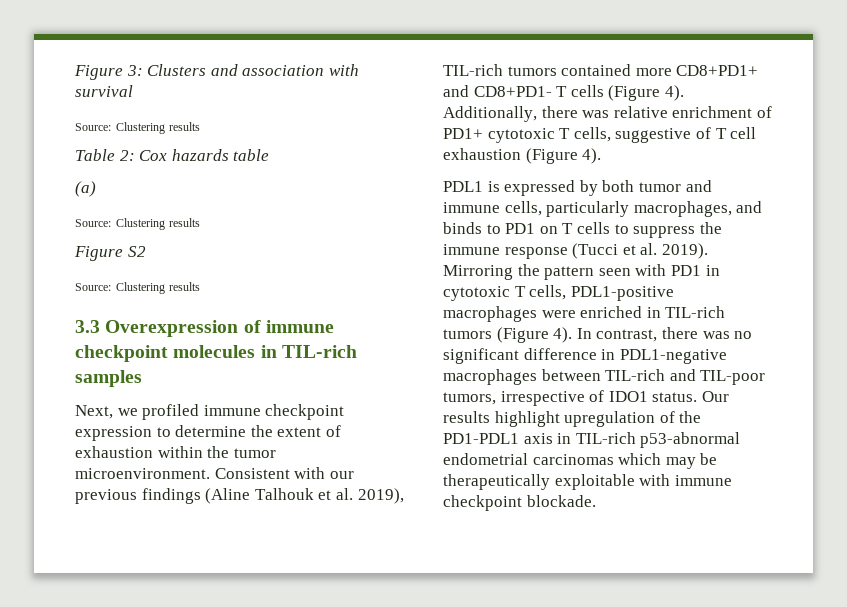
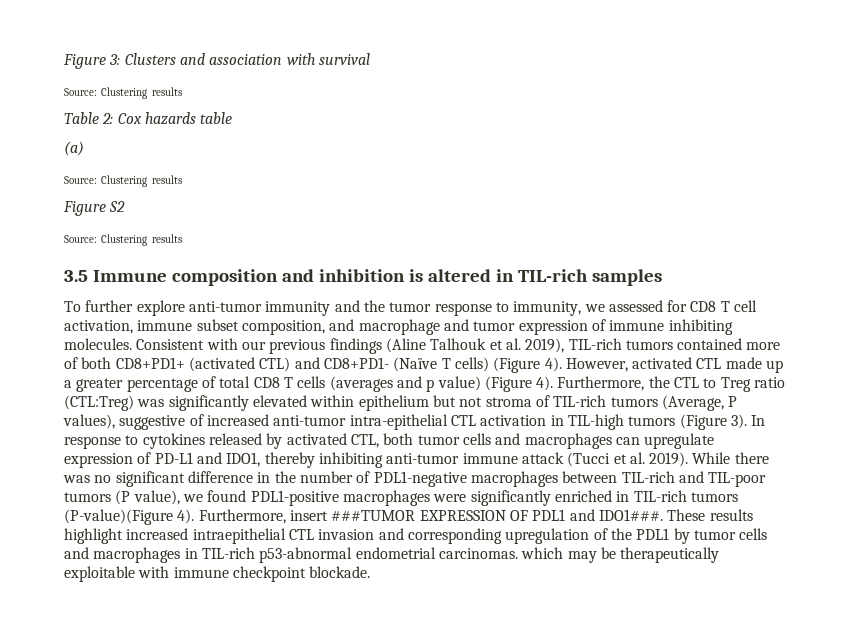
- 3.3 Overexpression of immune checkpoint molecules in TIL-rich samples
- Next, we profiled immune checkpoint expression to determine the extent of exhaustion within the tumor microenvironment.
+ 3.5 Immune composition and inhibition is altered in TIL-rich samples
+ To further explore anti-tumor immunity and the tumor response to immunity, we assessed for CD8 T cell activation, immune subset composition, and macrophage and tumor expression of immune inhibiting molecules.
- Consistent with our previous findings (Aline Talhouk et al. 2019), TIL-rich tumors contained more CD8+PD1+ and CD8+PD1- T cells (Figure 4). Additionally, there was relative enrichment of PD1+ cytotoxic T cells, suggestive of T cell exhaustion (Figure 4).
- PDL1 is expressed by both tumor and immune cells, particularly macrophages, and binds to PD1 on T cells to suppress the immune response (Tucci et al. 2019). Mirroring the pattern seen with PD1 in cytotoxic T cells, PDL1-positive macrophages were enriched in TIL-rich tumors (Figure 4). In contrast, there was no significant difference in PDL1-negative macrophages between TIL-rich and TIL-poor tumors, irrespective of IDO1 status. Our results highlight upregulation of the PD1-PDL1 axis in TIL-rich p53-abnormal endometrial carcinomas which may be therapeutically exploitable with immune checkpoint blockade.
+ Consistent with our previous findings (Aline Talhouk et al. 2019), TIL-rich tumors contained more of both CD8+PD1+ (activated CTL) and CD8+PD1- (Naïve T cells) (Figure 4). However, activated CTL made up a greater percentage of total CD8 T cells (averages and p value) (Figure 4). Furthermore, the CTL to Treg ratio (CTL:Treg) was significantly elevated within epithelium but not stroma of TIL-rich tumors (Average, P values), suggestive of increased anti-tumor intra-epithelial CTL activation in TIL-high tumors (Figure 3). In response to cytokines released by activated CTL, both tumor cells and macrophages can upregulate expression of PD-L1 and IDO1, thereby inhibiting anti-tumor immune attack (Tucci et al. 2019). While there was no significant difference in the number of PDL1-negative macrophages between TIL-rich and TIL-poor tumors (P value), we found PDL1-positive macrophages were significantly enriched in TIL-rich tumors (P-value)(Figure 4). Furthermore, insert ###TUMOR EXPRESSION OF PDL1 and IDO1###. These results highlight increased intraepithelial CTL invasion and corresponding upregulation of the PDL1 by tumor cells and macrophages in TIL-rich p53-abnormal endometrial carcinomas. which may be therapeutically exploitable with immune checkpoint blockade.

